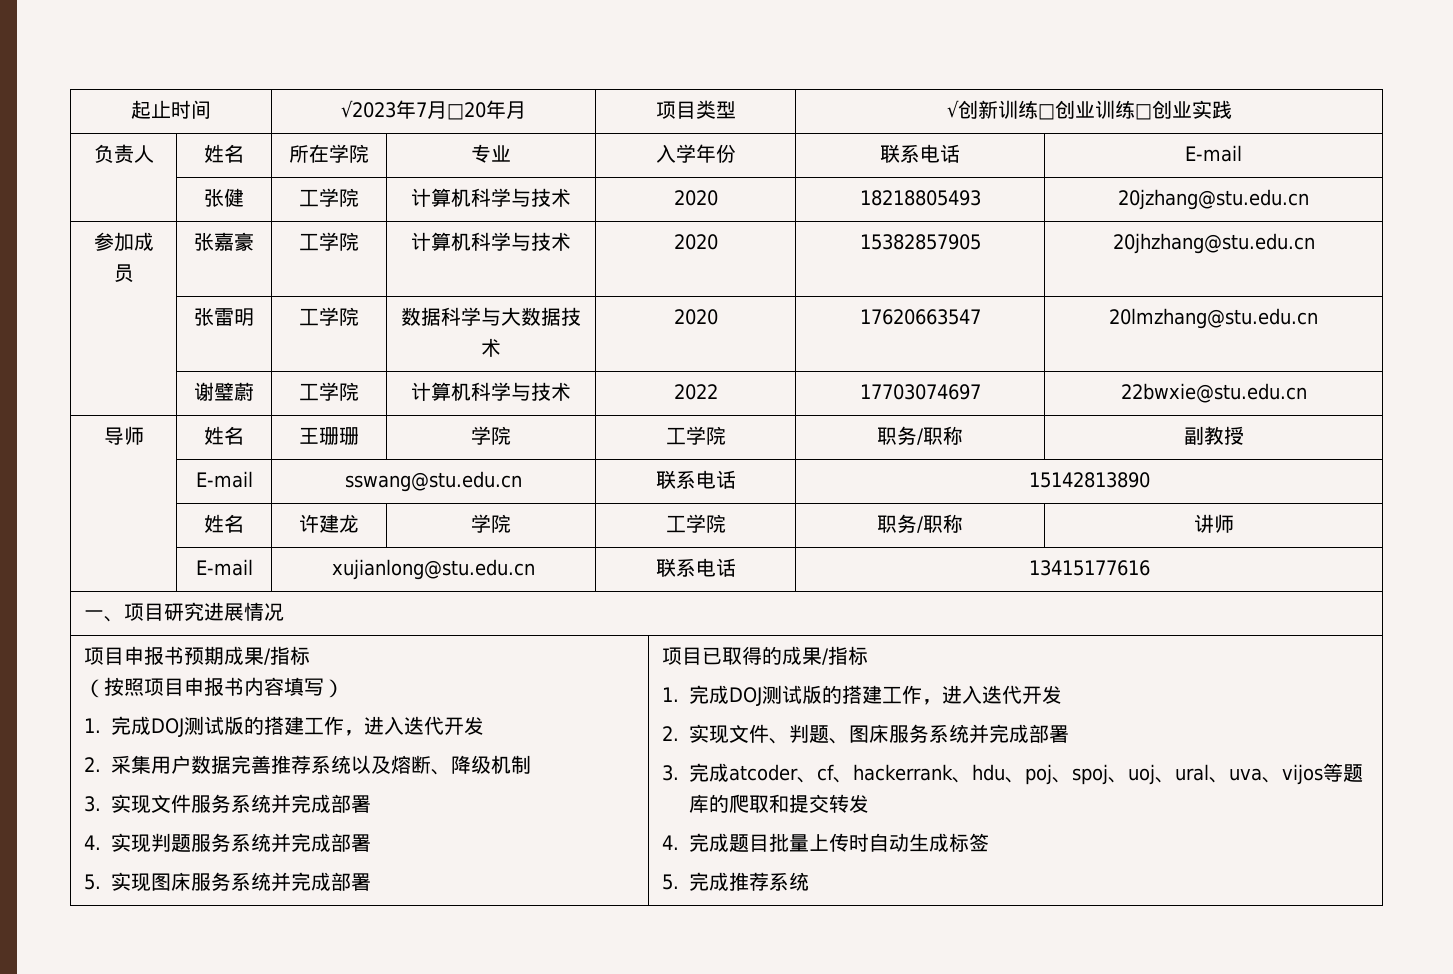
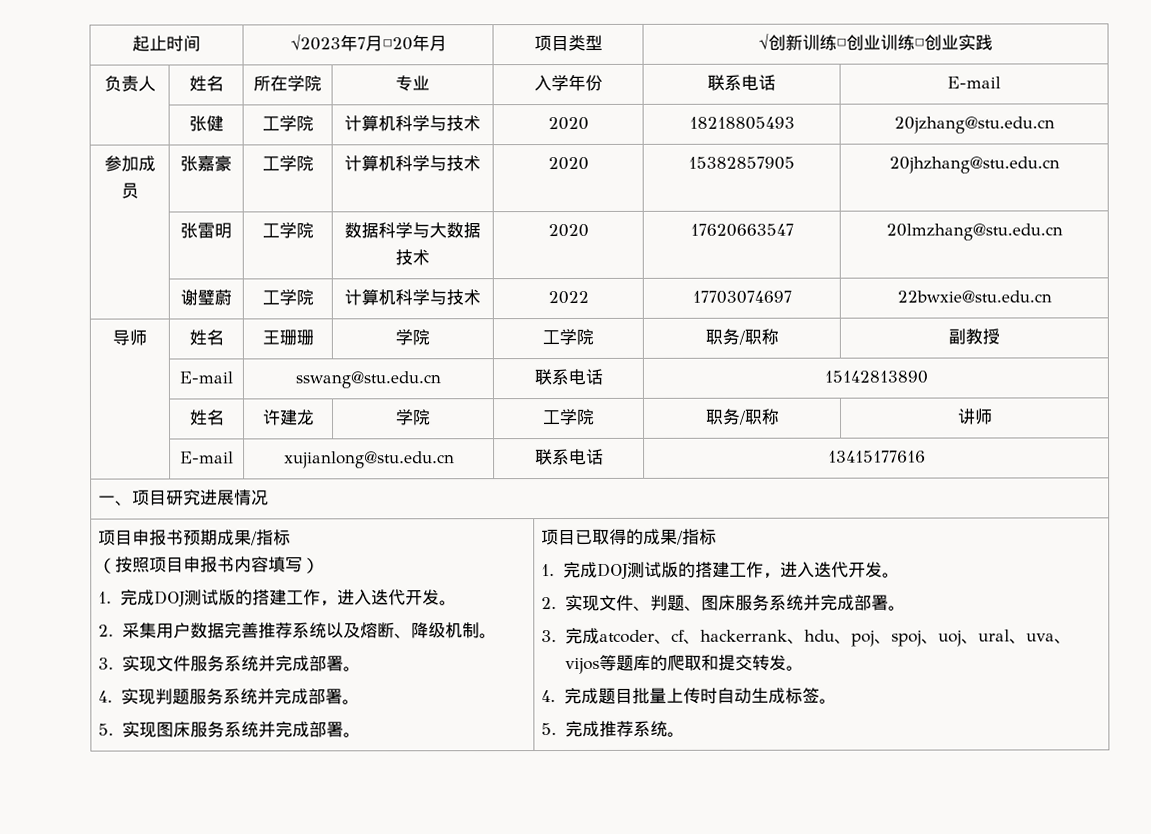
  （按照项目申报书内容填写）
- 1.完成DOJ测试版的搭建工作，进入迭代开发
+ 1.完成DOJ测试版的搭建工作，进入迭代开发。
- 2.采集用户数据完善推荐系统以及熔断、降级机制
+ 2.采集用户数据完善推荐系统以及熔断、降级机制。
- 3.实现文件服务系统并完成部署
+ 3.实现文件服务系统并完成部署。
- 4.实现判题服务系统并完成部署
+ 4.实现判题服务系统并完成部署。
- 5.实现图床服务系统并完成部署
+ 5.实现图床服务系统并完成部署。
  项目已取得的成果/指标
- 1.完成DOJ测试版的搭建工作，进入迭代开发
+ 1.完成DOJ测试版的搭建工作，进入迭代开发。
- 2.实现文件、判题、图床服务系统并完成部署
+ 2.实现文件、判题、图床服务系统并完成部署。
- 3.完成atcoder、cf、hackerrank、hdu、poj、spoj、uoj、ural、uva、vijos等题库的爬取和提交转发
+ 3.完成atcoder、cf、hackerrank、hdu、poj、spoj、uoj、ural、uva、vijos等题库的爬取和提交转发。
- 4.完成题目批量上传时自动生成标签
+ 4.完成题目批量上传时自动生成标签。
- 5.完成推荐系统
+ 5.完成推荐系统。

